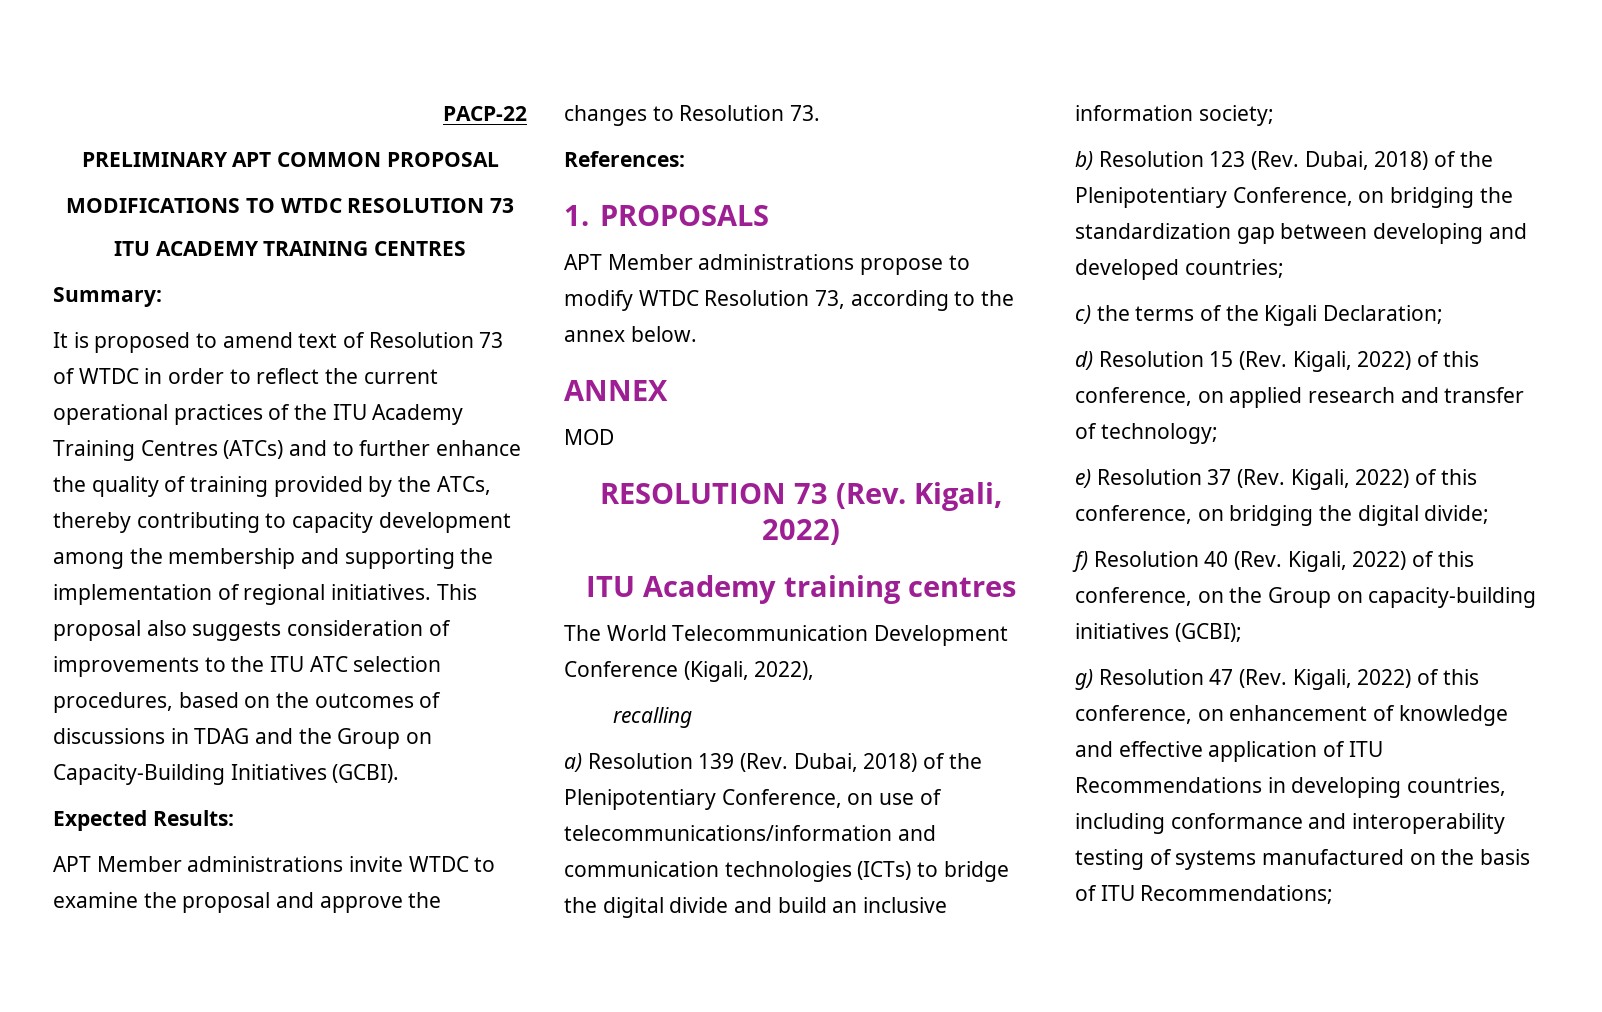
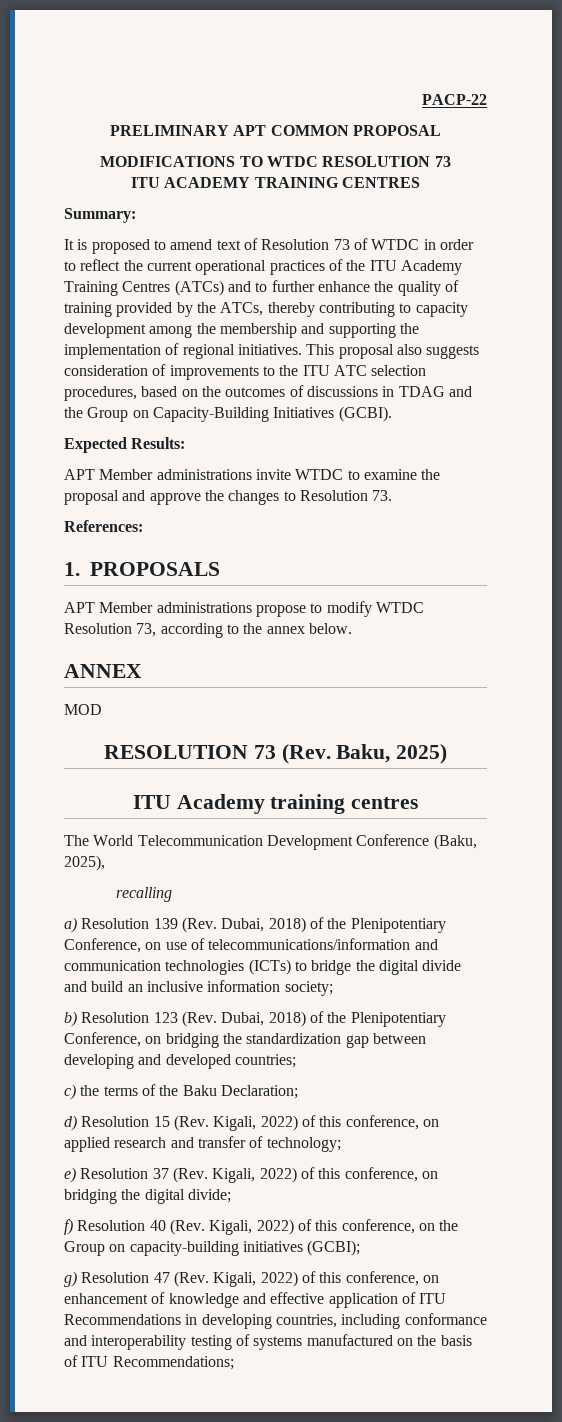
- RESOLUTION 73 (Rev. Kigali, 2022)
+ RESOLUTION 73 (Rev. Baku, 2025)
- The World Telecommunication Development Conference (Kigali, 2022),
+ The World Telecommunication Development Conference (Baku, 2025),
- c) the terms of the Kigali Declaration;
+ c) the terms of the Baku Declaration;

